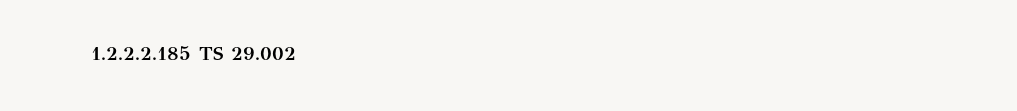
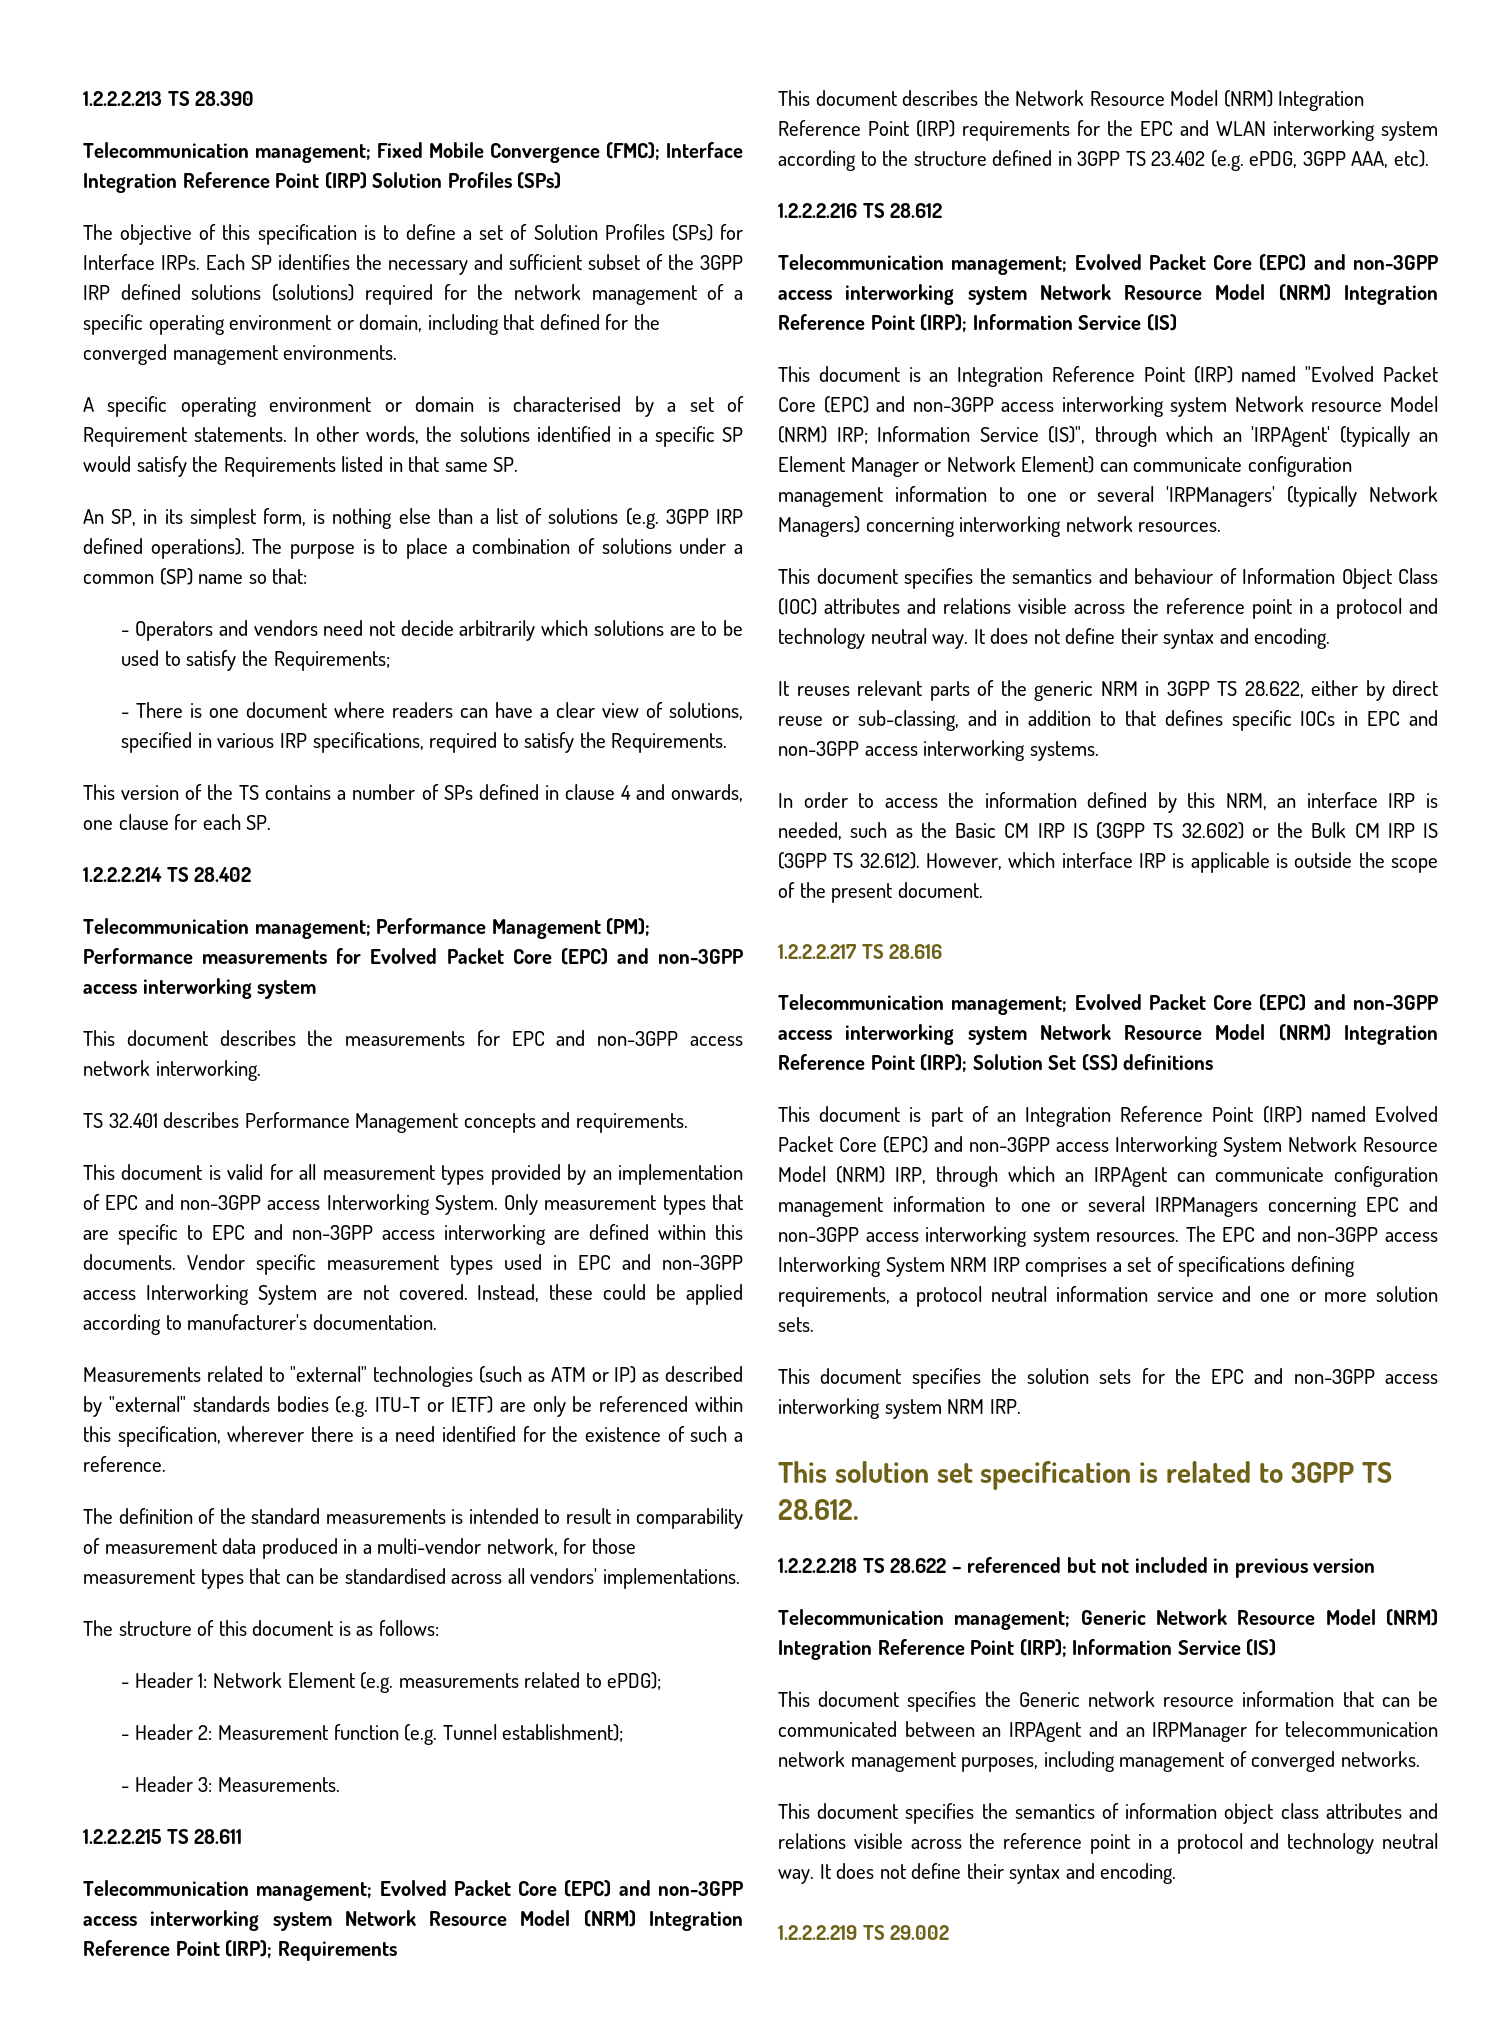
- 1.2.2.2.185 TS 29.002
+ 1.2.2.2.213 TS 28.390
+ Telecommunication management; Fixed Mobile Convergence (FMC); Interface Integration Reference Point (IRP) Solution Profiles (SPs)
+ The objective of this specification is to define a set of Solution Profiles (SPs) for Interface IRPs. Each SP identifies the necessary and sufficient subset of the 3GPP IRP defined solutions (solutions) required for the network management of a specific operating environment or domain, including that defined for the converged management environments.
+ A specific operating environment or domain is characterised by a set of Requirement statements. In other words, the solutions identified in a specific SP would satisfy the Requirements listed in that same SP.
+ An SP, in its simplest form, is nothing else than a list of solutions (e.g. 3GPP IRP defined operations). The purpose is to place a combination of solutions under a common (SP) name so that:
+ - Operators and vendors need not decide arbitrarily which solutions are to be used to satisfy the Requirements;
+ - There is one document where readers can have a clear view of solutions, specified in various IRP specifications, required to satisfy the Requirements.
+ This version of the TS contains a number of SPs defined in clause 4 and onwards, one clause for each SP.
+ 1.2.2.2.214 TS 28.402
+ Telecommunication management; Performance Management (PM); Performance measurements for Evolved Packet Core (EPC) and non-3GPP access interworking system
+ This document describes the measurements for EPC and non-3GPP access network interworking.
+ TS 32.401 describes Performance Management concepts and requirements.
+ This document is valid for all measurement types provided by an implementation of EPC and non-3GPP access Interworking System. Only measurement types that are specific to EPC and non-3GPP access interworking are defined within this documents. Vendor specific measurement types used in EPC and non-3GPP access Interworking System are not covered. Instead, these could be applied according to manufacturer's documentation.
+ Measurements related to "external" technologies (such as ATM or IP) as described by "external" standards bodies (e.g. ITU-T or IETF) are only be referenced within this specification, wherever there is a need identified for the existence of such a reference.
+ The definition of the standard measurements is intended to result in comparability of measurement data produced in a multi-vendor network, for those measurement types that can be standardised across all vendors' implementations.
+ The structure of this document is as follows:
+ - Header 1: Network Element (e.g. measurements related to ePDG);
+ - Header 2: Measurement function (e.g. Tunnel establishment);
+ - Header 3: Measurements.
+ 1.2.2.2.215 TS 28.611
+ Telecommunication management; Evolved Packet Core (EPC) and non-3GPP access interworking system Network Resource Model (NRM) Integration Reference Point (IRP); Requirements
+ This document describes the Network Resource Model (NRM) Integration Reference Point (IRP) requirements for the EPC and WLAN interworking system according to the structure defined in 3GPP TS 23.402 (e.g. ePDG, 3GPP AAA, etc).
+ 1.2.2.2.216 TS 28.612
+ Telecommunication management; Evolved Packet Core (EPC) and non-3GPP access interworking system Network Resource Model (NRM) Integration Reference Point (IRP); Information Service (IS)
+ This document is an Integration Reference Point (IRP) named "Evolved Packet Core (EPC) and non-3GPP access interworking system Network resource Model (NRM) IRP; Information Service (IS)", through which an 'IRPAgent' (typically an Element Manager or Network Element) can communicate configuration management information to one or several 'IRPManagers' (typically Network Managers) concerning interworking network resources.
+ This document specifies the semantics and behaviour of Information Object Class (IOC) attributes and relations visible across the reference point in a protocol and technology neutral way. It does not define their syntax and encoding.
+ It reuses relevant parts of the generic NRM in 3GPP TS 28.622, either by direct reuse or sub-classing, and in addition to that defines specific IOCs in EPC and non-3GPP access interworking systems.
+ In order to access the information defined by this NRM, an interface IRP is needed, such as the Basic CM IRP IS (3GPP TS 32.602) or the Bulk CM IRP IS (3GPP TS 32.612). However, which interface IRP is applicable is outside the scope of the present document.
+ 1.2.2.2.217 TS 28.616
+ Telecommunication management; Evolved Packet Core (EPC) and non-3GPP access interworking system Network Resource Model (NRM) Integration Reference Point (IRP); Solution Set (SS) definitions
+ This document is part of an Integration Reference Point (IRP) named Evolved Packet Core (EPC) and non-3GPP access Interworking System Network Resource Model (NRM) IRP, through which an IRPAgent can communicate configuration management information to one or several IRPManagers concerning EPC and non-3GPP access interworking system resources. The EPC and non-3GPP access Interworking System NRM IRP comprises a set of specifications defining requirements, a protocol neutral information service and one or more solution sets.
+ This document specifies the solution sets for the EPC and non-3GPP access interworking system NRM IRP.
+ This solution set specification is related to 3GPP TS 28.612.
+ 1.2.2.2.218 TS 28.622 – referenced but not included in previous version
+ Telecommunication management; Generic Network Resource Model (NRM) Integration Reference Point (IRP); Information Service (IS)
+ This document specifies the Generic network resource information that can be communicated between an IRPAgent and an IRPManager for telecommunication network management purposes, including management of converged networks.
+ This document specifies the semantics of information object class attributes and relations visible across the reference point in a protocol and technology neutral way. It does not define their syntax and encoding.
+ 1.2.2.2.219 TS 29.002

